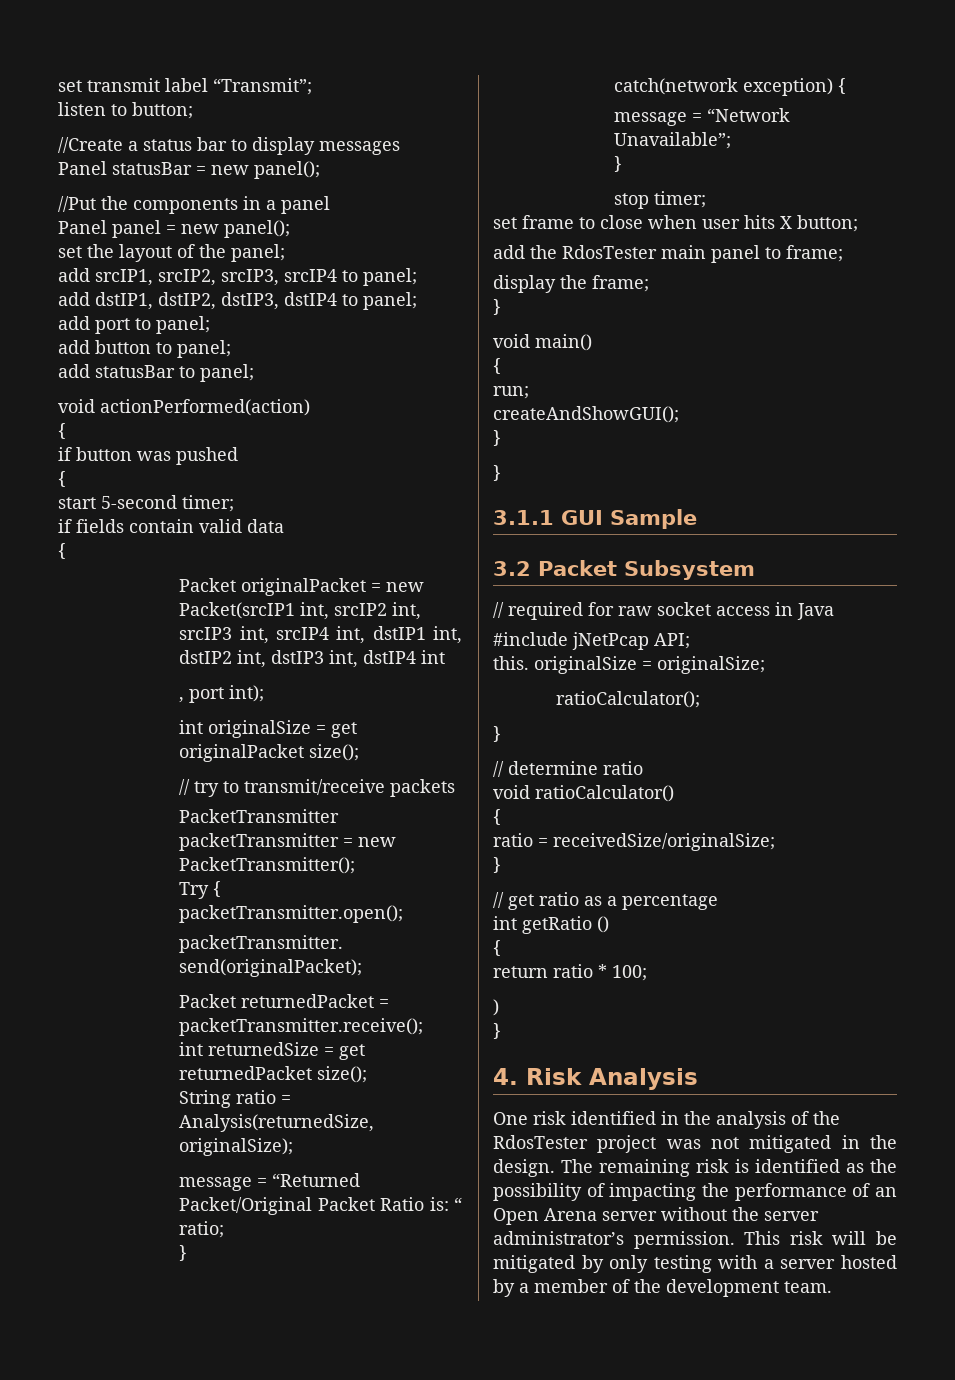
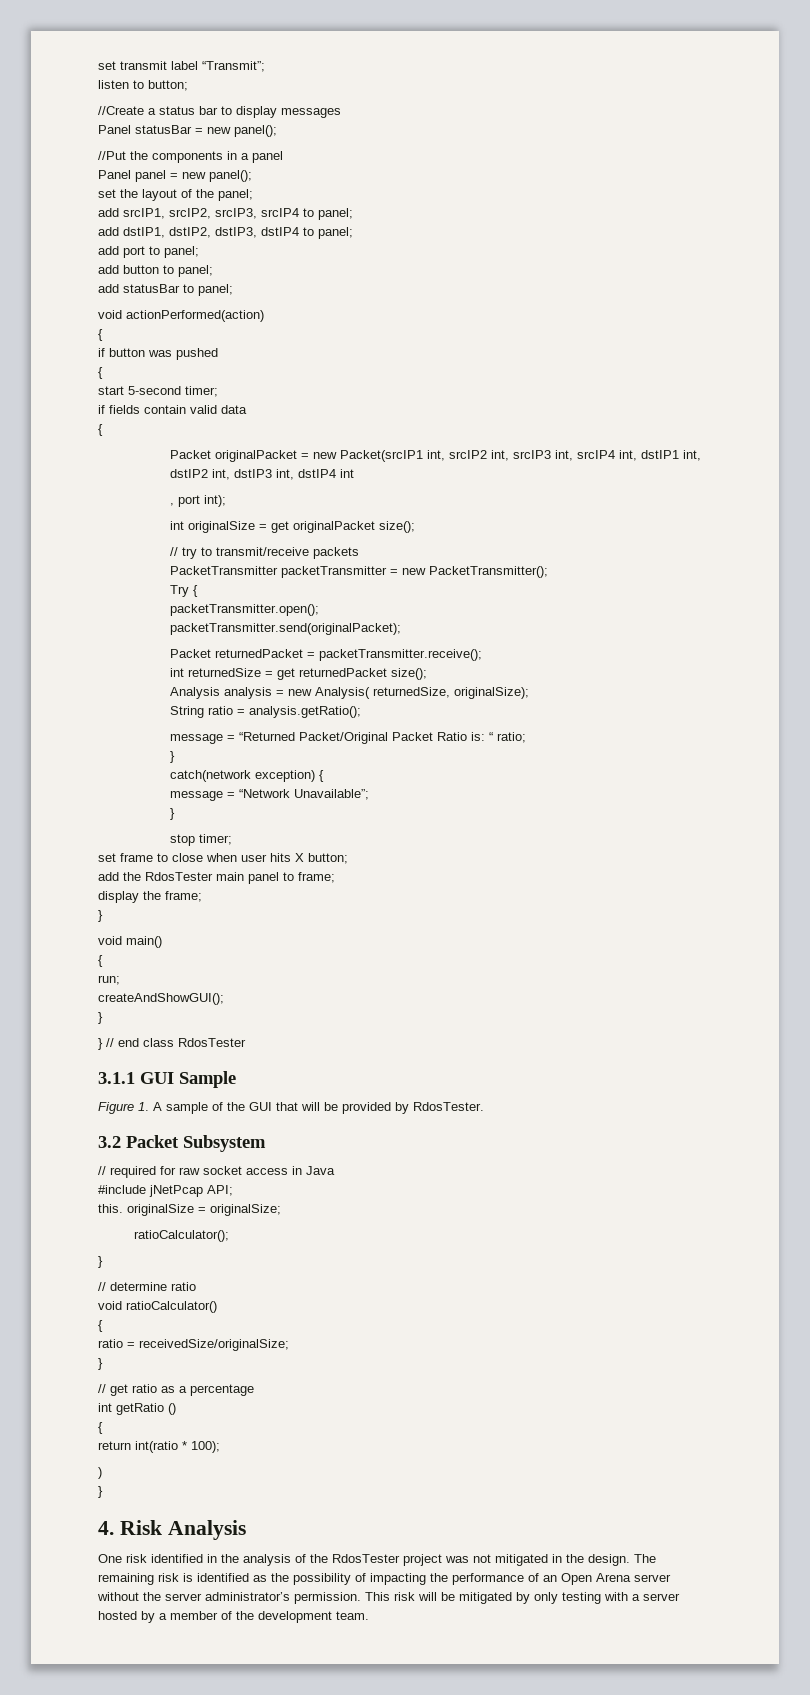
+ Analysis analysis = new Analysis( returnedSize, originalSize);
- String ratio = Analysis(returnedSize, originalSize);
+ String ratio = analysis.getRatio();
  createAndShowGUI();
  }
- }
+ } // end class RdosTester
+ Figure 1. A sample of the GUI that will be provided by RdosTester.
- return ratio * 100;
+ return int(ratio * 100);

